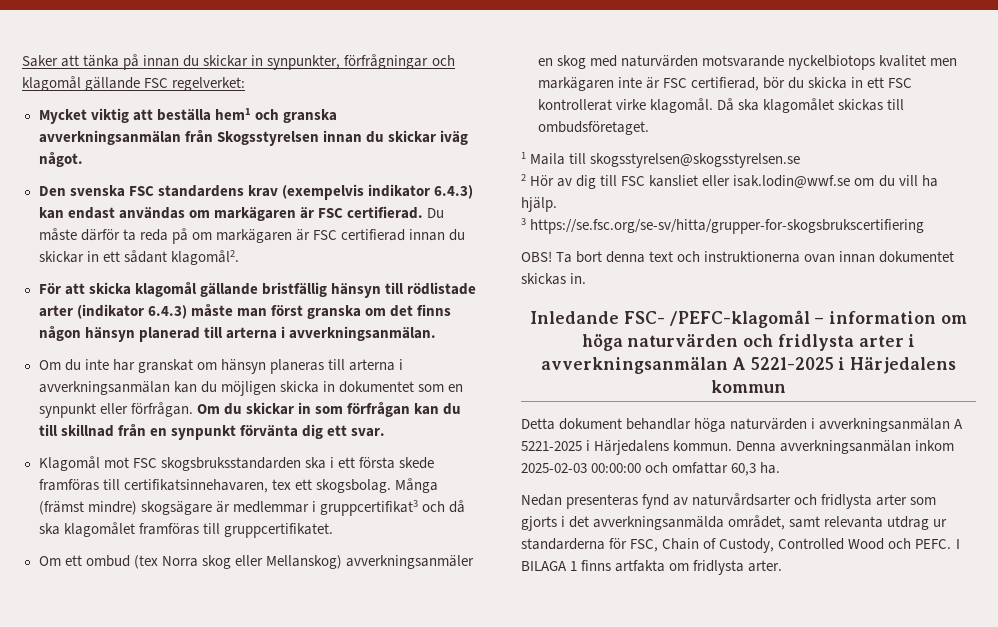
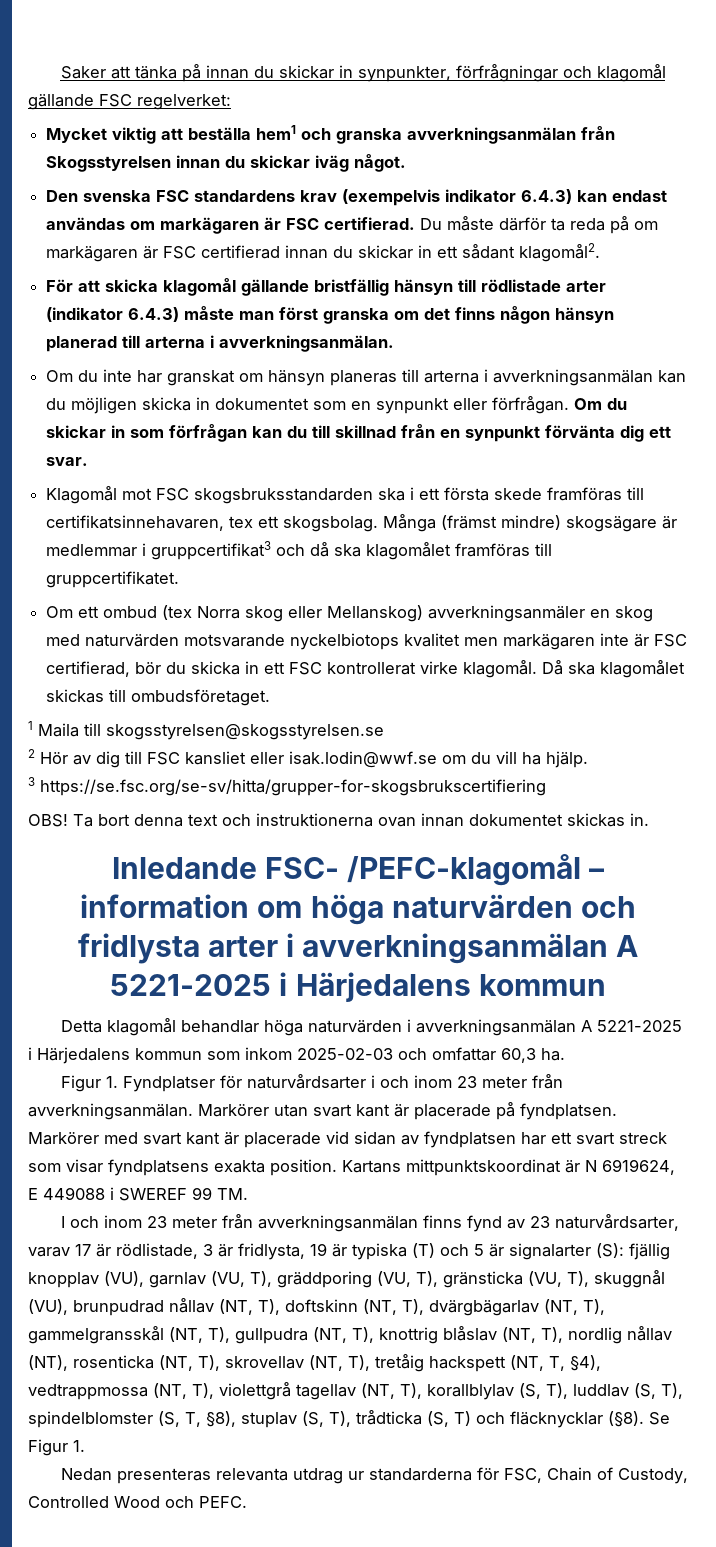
- Detta dokument behandlar höga naturvärden i avverkningsanmälan A 5221-2025 i Härjedalens kommun. Denna avverkningsanmälan inkom 2025-02-03 00:00:00 och omfattar 60,3 ha.
+ Detta klagomål behandlar höga naturvärden i avverkningsanmälan A 5221-2025 i Härjedalens kommun som inkom 2025-02-03 och omfattar 60,3 ha.
- Nedan presenteras fynd av naturvårdsarter och fridlysta arter som gjorts i det avverkningsanmälda området, samt relevanta utdrag ur standarderna för FSC, Chain of Custody, Controlled Wood och PEFC. I BILAGA 1 finns artfakta om fridlysta arter.
+ Figur 1. Fyndplatser för naturvårdsarter i och inom 23 meter från avverkningsanmälan. Markörer utan svart kant är placerade på fyndplatsen. Markörer med svart kant är placerade vid sidan av fyndplatsen har ett svart streck som visar fyndplatsens exakta position. Kartans mittpunktskoordinat är N 6919624, E 449088 i SWEREF 99 TM.
+ I och inom 23 meter från avverkningsanmälan finns fynd av 23 naturvårdsarter, varav 17 är rödlistade, 3 är fridlysta, 19 är typiska (T) och 5 är signalarter (S): fjällig knopplav (VU), garnlav (VU, T), gräddporing (VU, T), gränsticka (VU, T), skuggnål (VU), brunpudrad nållav (NT, T), doftskinn (NT, T), dvärgbägarlav (NT, T), gammelgransskål (NT, T), gullpudra (NT, T), knottrig blåslav (NT, T), nordlig nållav (NT), rosenticka (NT, T), skrovellav (NT, T), tretåig hackspett (NT, T, §4), vedtrappmossa (NT, T), violettgrå tagellav (NT, T), korallblylav (S, T), luddlav (S, T), spindelblomster (S, T, §8), stuplav (S, T), trådticka (S, T) och fläcknycklar (§8). Se Figur 1.
+ Nedan presenteras relevanta utdrag ur standarderna för FSC, Chain of Custody, Controlled Wood och PEFC.

